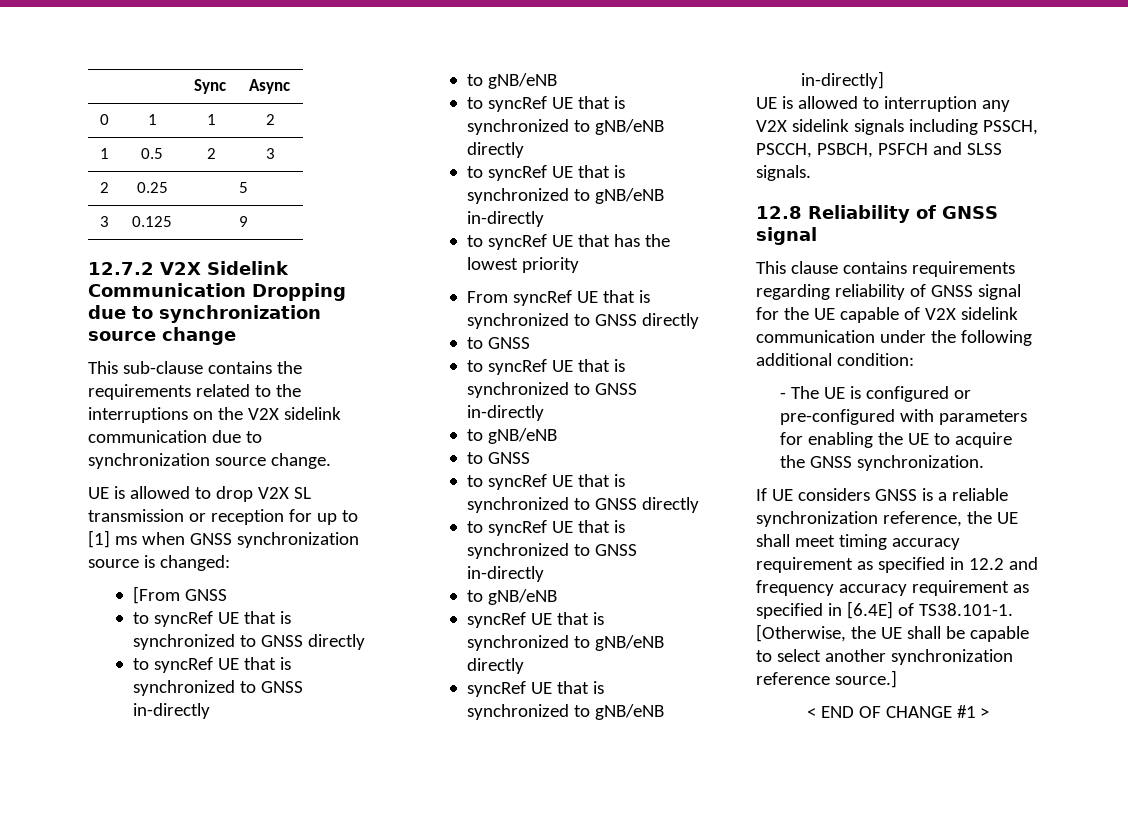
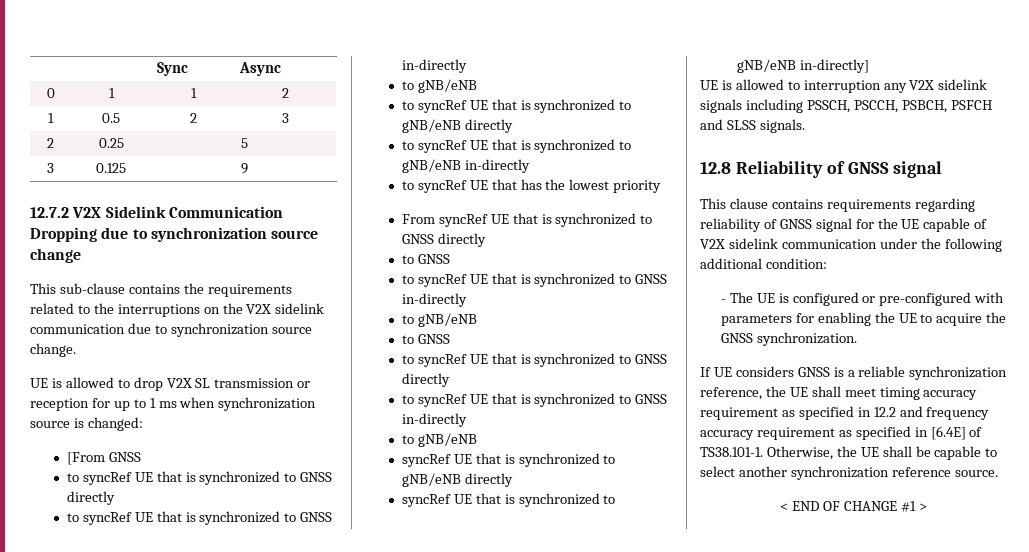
- UE is allowed to drop V2X SL transmission or reception for up to [1] ms when GNSS synchronization source is changed:
+ UE is allowed to drop V2X SL transmission or reception for up to 1 ms when synchronization source is changed:
- If UE considers GNSS is a reliable synchronization reference, the UE shall meet timing accuracy requirement as specified in 12.2 and frequency accuracy requirement as specified in [6.4E] of TS38.101-1. [Otherwise, the UE shall be capable to select another synchronization reference source.]
+ If UE considers GNSS is a reliable synchronization reference, the UE shall meet timing accuracy requirement as specified in 12.2 and frequency accuracy requirement as specified in [6.4E] of TS38.101-1. Otherwise, the UE shall be capable to select another synchronization reference source.

